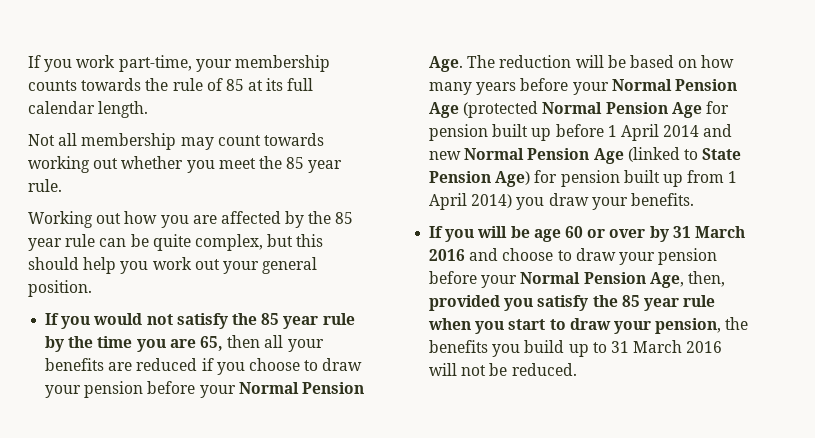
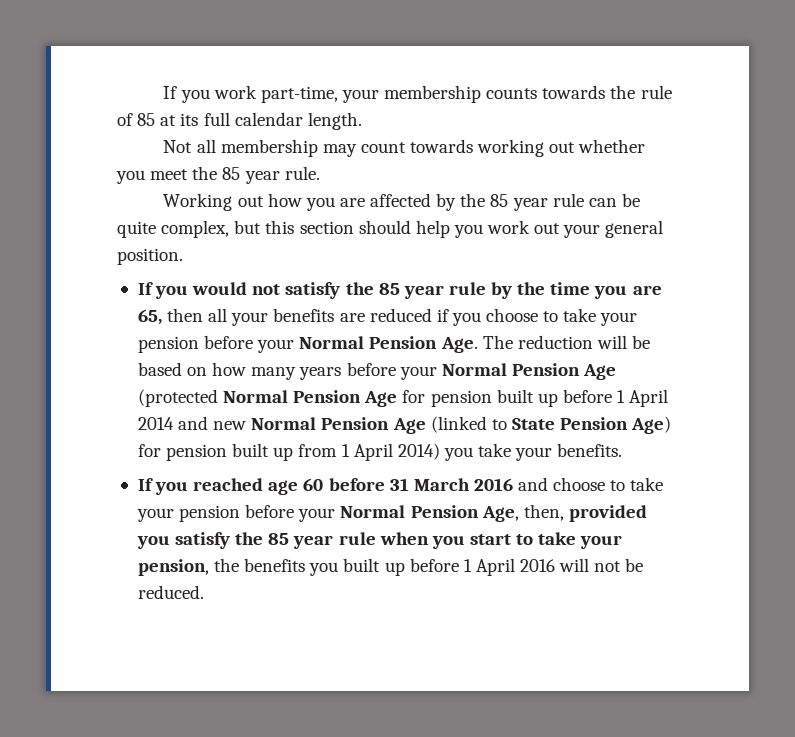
- Working out how you are affected by the 85 year rule can be quite complex, but this should help you work out your general position.
+ Working out how you are affected by the 85 year rule can be quite complex, but this section should help you work out your general position.
- If you would not satisfy the 85 year rule by the time you are 65, then all your benefits are reduced if you choose to draw your pension before your Normal Pension Age. The reduction will be based on how many years before your Normal Pension Age (protected Normal Pension Age for pension built up before 1 April 2014 and new Normal Pension Age (linked to State Pension Age) for pension built up from 1 April 2014) you draw your benefits.
+ If you would not satisfy the 85 year rule by the time you are 65, then all your benefits are reduced if you choose to take your pension before your Normal Pension Age. The reduction will be based on how many years before your Normal Pension Age (protected Normal Pension Age for pension built up before 1 April 2014 and new Normal Pension Age (linked to State Pension Age) for pension built up from 1 April 2014) you take your benefits.
- If you will be age 60 or over by 31 March 2016 and choose to draw your pension before your Normal Pension Age, then, provided you satisfy the 85 year rule when you start to draw your pension, the benefits you build up to 31 March 2016 will not be reduced.
+ If you reached age 60 before 31 March 2016 and choose to take your pension before your Normal Pension Age, then, provided you satisfy the 85 year rule when you start to take your pension, the benefits you built up before 1 April 2016 will not be reduced.

